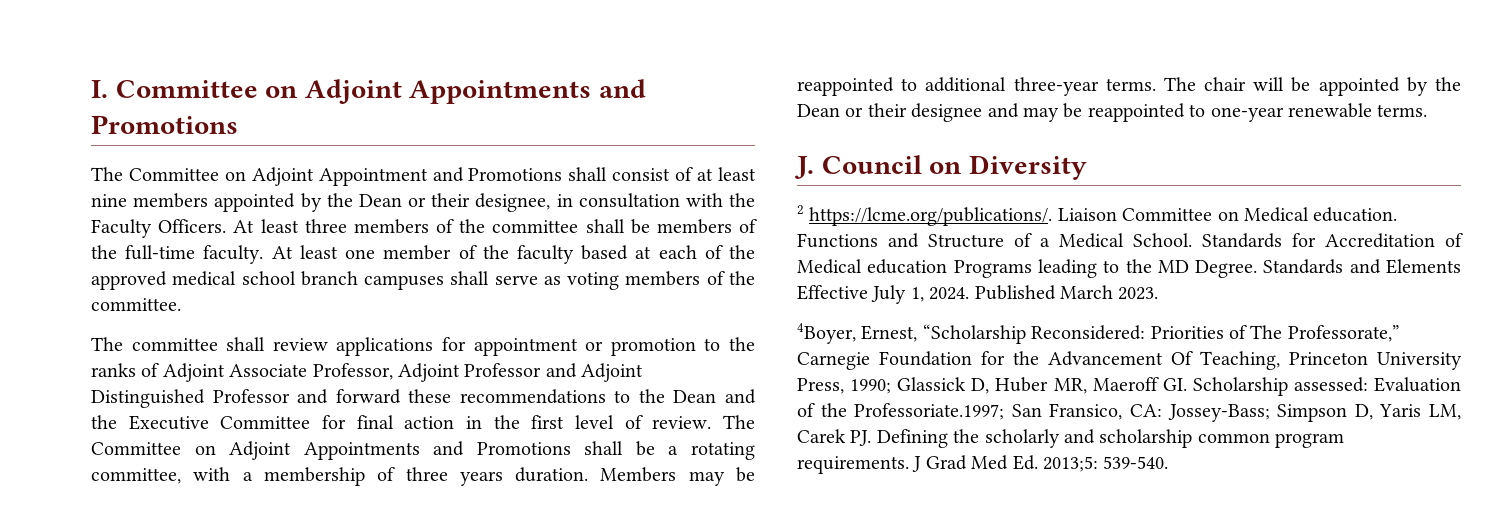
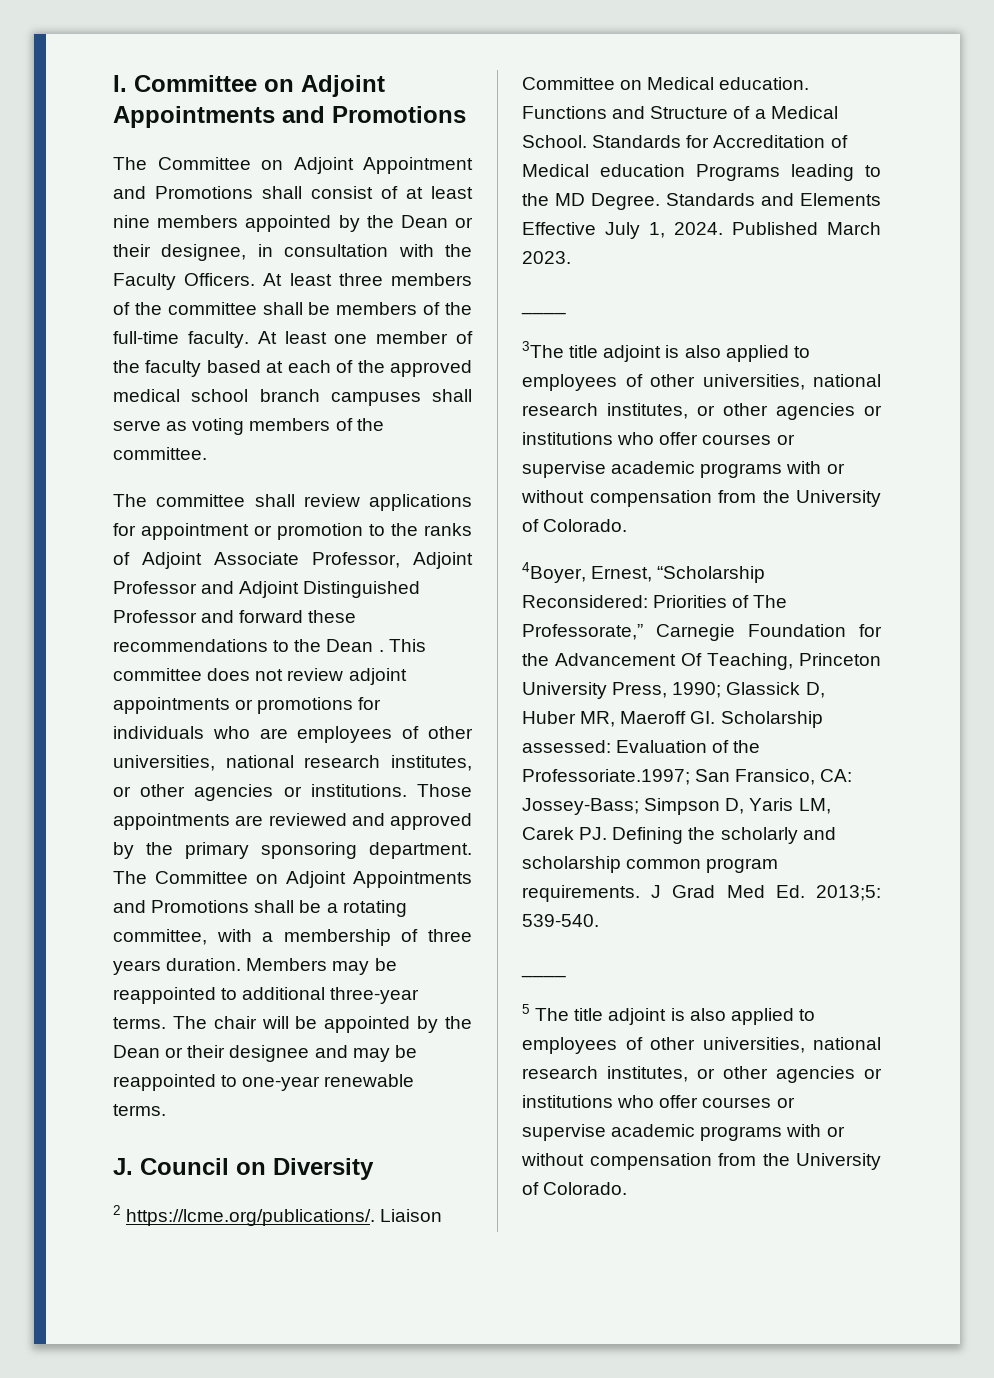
- The committee shall review applications for appointment or promotion to the ranks of Adjoint Associate Professor, Adjoint Professor and Adjoint Distinguished Professor and forward these recommendations to the Dean and the Executive Committee for final action in the first level of review.
+ The committee shall review applications for appointment or promotion to the ranks of Adjoint Associate Professor, Adjoint Professor and Adjoint Distinguished Professor and forward these recommendations to the Dean . This committee does not review adjoint appointments or promotions for individuals who are employees of other universities, national research institutes, or other agencies or institutions. Those appointments are reviewed and approved by the primary sponsoring department.
  Published March 2023.
+ ____
+ 3The title adjoint is also applied to employees of other universities, national research institutes, or other agencies or institutions who offer courses or supervise academic programs with or without compensation from the University of Colorado.
  J Grad Med Ed. 2013;5: 539-540.
+ ____
+ 5 The title adjoint is also applied to employees of other universities, national research institutes, or other agencies or institutions who offer courses or supervise academic programs with or without compensation from the University of Colorado.

